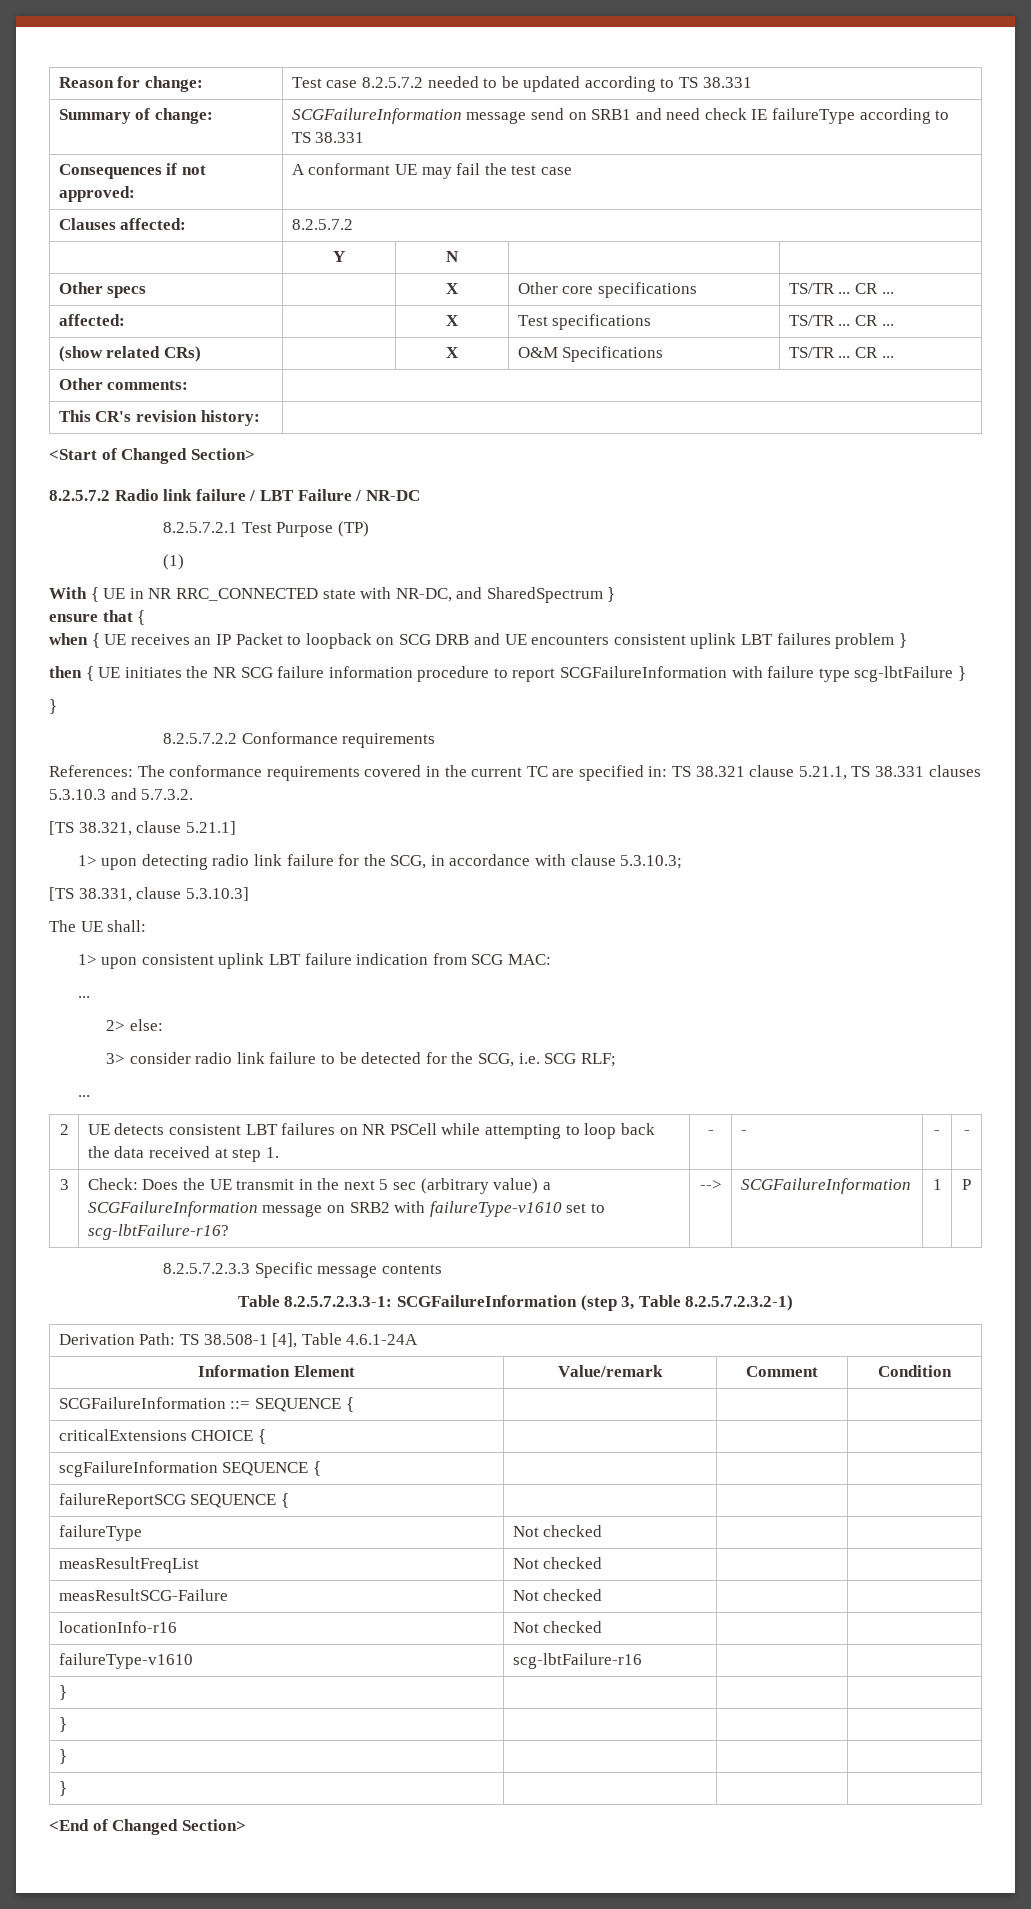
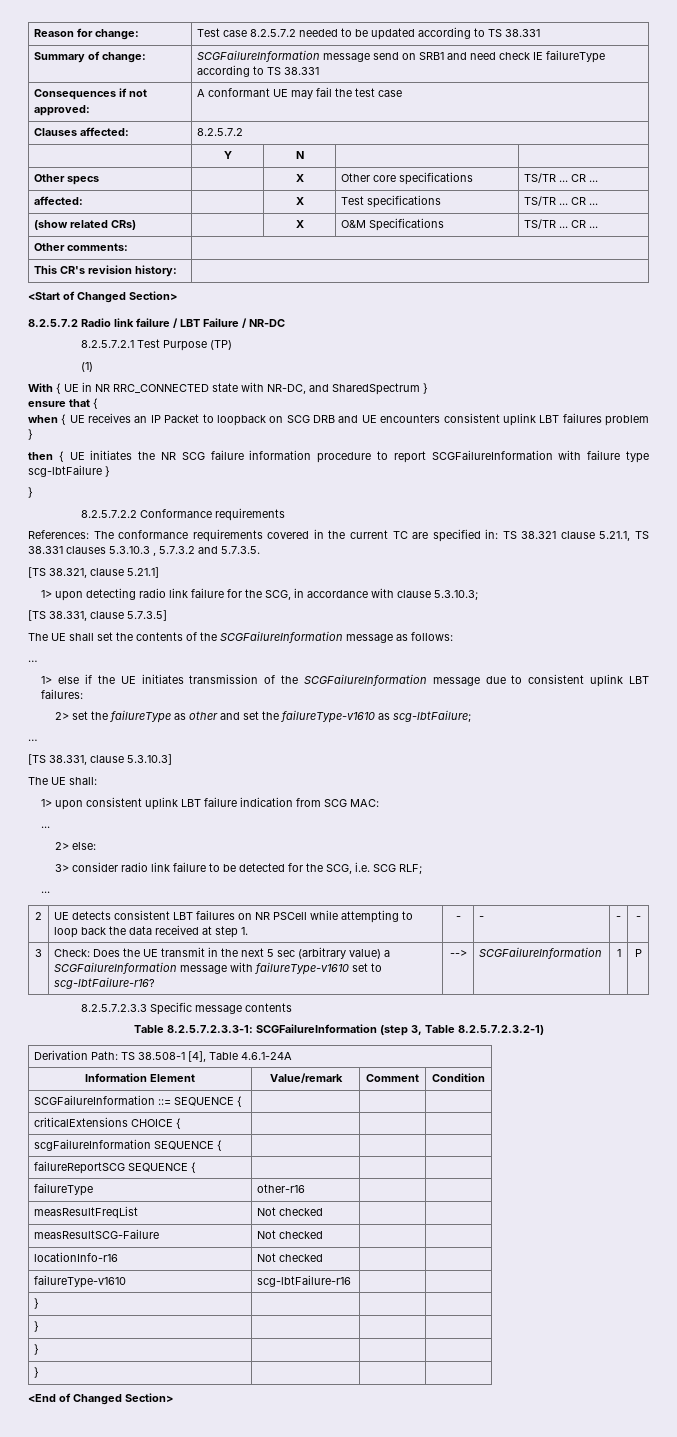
- References: The conformance requirements covered in the current TC are specified in: TS 38.321 clause 5.21.1, TS 38.331 clauses 5.3.10.3 and 5.7.3.2.
+ References: The conformance requirements covered in the current TC are specified in: TS 38.321 clause 5.21.1, TS 38.331 clauses 5.3.10.3 , 5.7.3.2 and 5.7.3.5.
+ [TS 38.331, clause 5.7.3.5]
+ The UE shall set the contents of the SCGFailureInformation message as follows:
+ …
+ 1> else if the UE initiates transmission of the SCGFailureInformation message due to consistent uplink LBT failures:
+ 2> set the failureType as other and set the failureType-v1610 as scg-lbtFailure;
+ …
- 3 | Check: Does the UE transmit in the next 5 sec (arbitrary value) a SCGFailureInformation message on SRB2 with failureType-v1610 set to scg-lbtFailure-r16? | --> | SCGFailureInformation | 1 | P
+ 3 | Check: Does the UE transmit in the next 5 sec (arbitrary value) a SCGFailureInformation message with failureType-v1610 set to scg-lbtFailure-r16? | --> | SCGFailureInformation | 1 | P
- failureType | Not checked | |
+ failureType | other-r16 | |

